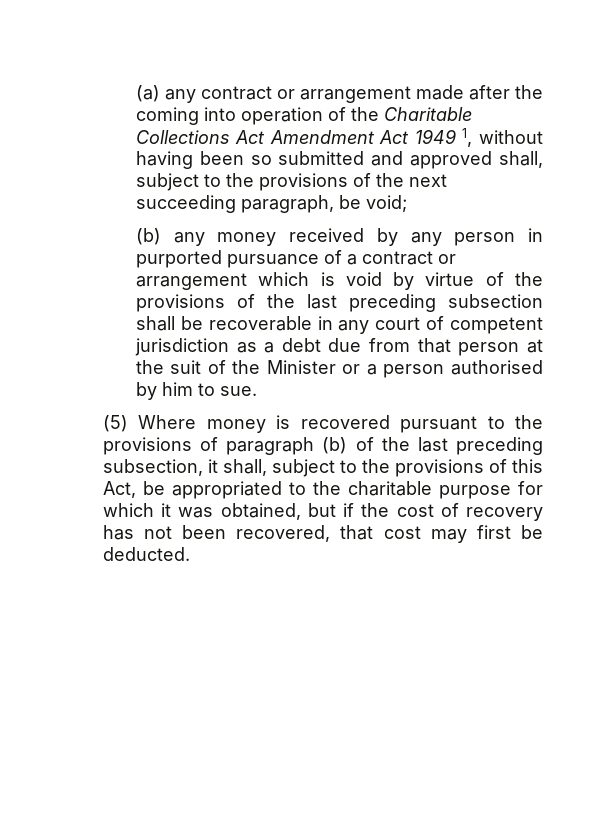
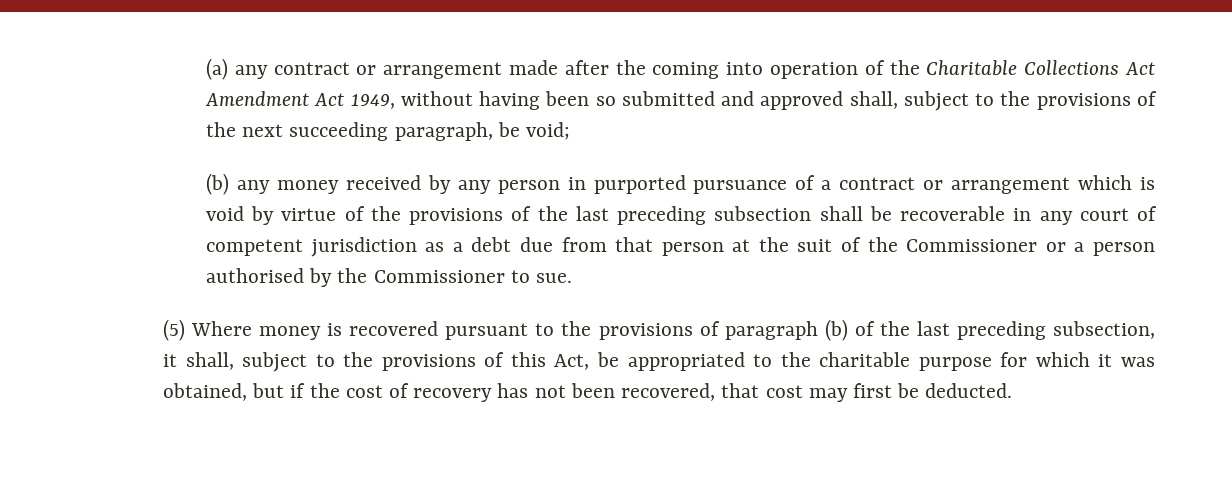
- (a) any contract or arrangement made after the coming into operation of the Charitable Collections Act Amendment Act 1949 1, without having been so submitted and approved shall, subject to the provisions of the next succeeding paragraph, be void;
+ (a) any contract or arrangement made after the coming into operation of the Charitable Collections Act Amendment Act 1949, without having been so submitted and approved shall, subject to the provisions of the next succeeding paragraph, be void;
- (b) any money received by any person in purported pursuance of a contract or arrangement which is void by virtue of the provisions of the last preceding subsection shall be recoverable in any court of competent jurisdiction as a debt due from that person at the suit of the Minister or a person authorised by him to sue.
+ (b) any money received by any person in purported pursuance of a contract or arrangement which is void by virtue of the provisions of the last preceding subsection shall be recoverable in any court of competent jurisdiction as a debt due from that person at the suit of the Commissioner or a person authorised by the Commissioner to sue.

